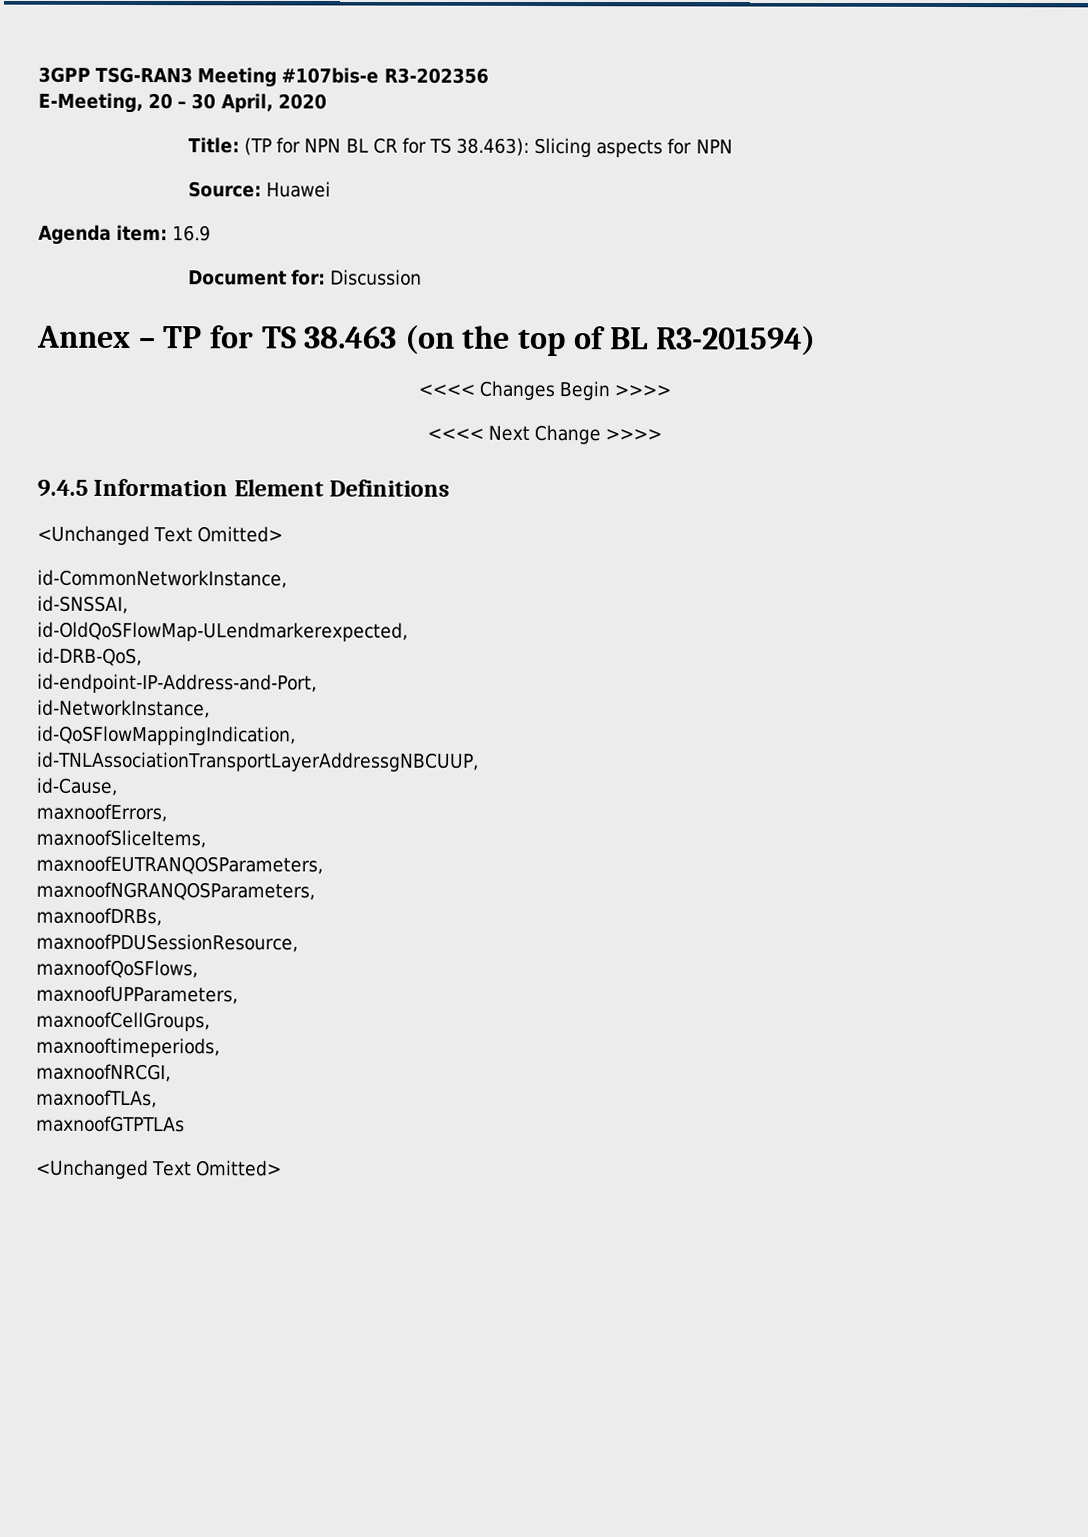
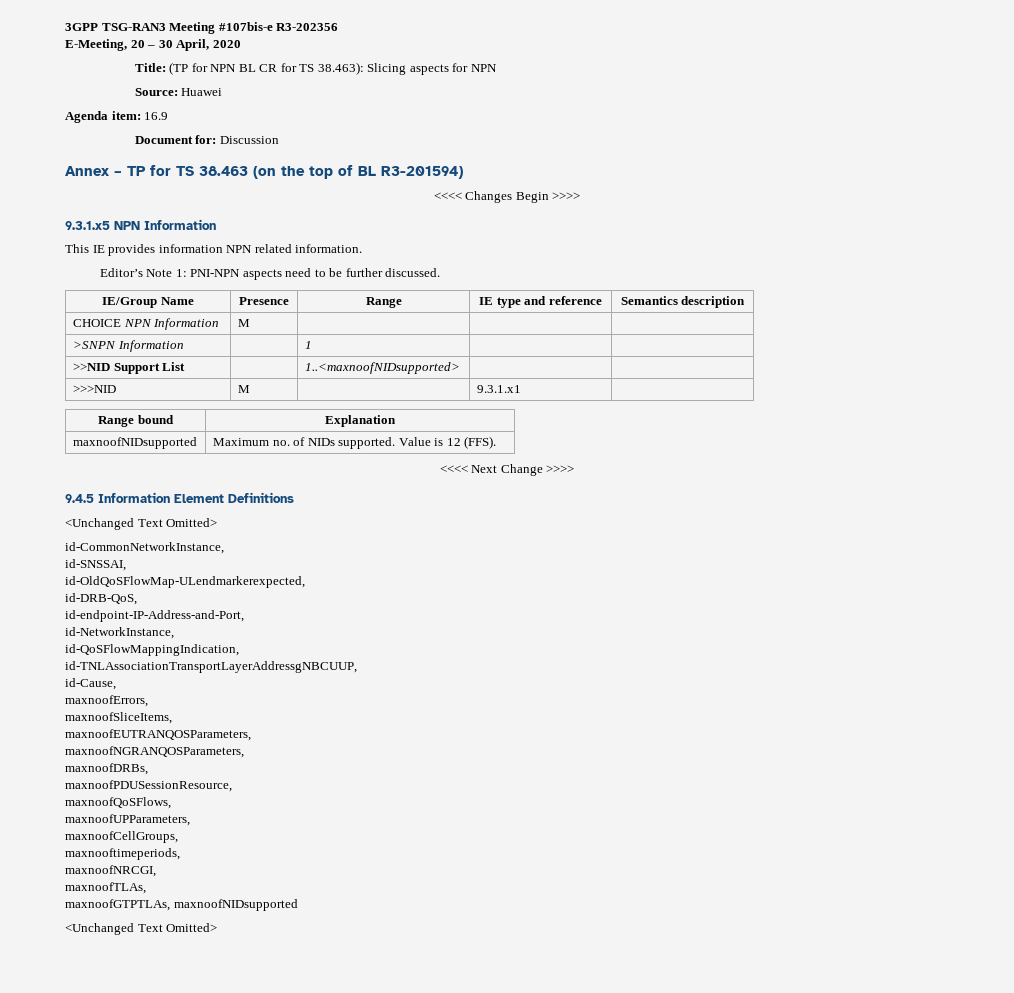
+ 9.3.1.x5 NPN Information
+ This IE provides information NPN related information.
+ Editor’s Note 1: PNI-NPN aspects need to be further discussed.
+ IE/Group Name | Presence | Range | IE type and reference | Semantics description
+ CHOICE NPN Information | M | | |
+ >SNPN Information | | 1 | |
+ >>NID Support List | | 1..<maxnoofNIDsupported> | |
+ >>>NID | M | | 9.3.1.x1 |
+ Range bound | Explanation
+ maxnoofNIDsupported | Maximum no. of NIDs supported. Value is 12 (FFS).
- maxnoofGTPTLAs
+ maxnoofGTPTLAs, maxnoofNIDsupported

